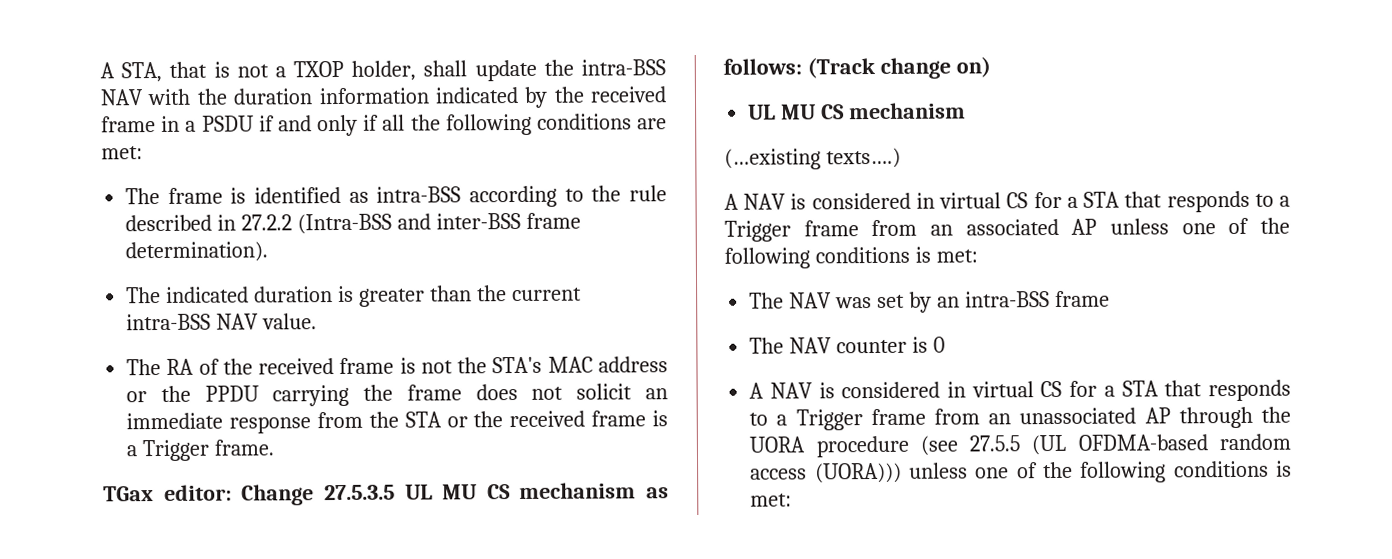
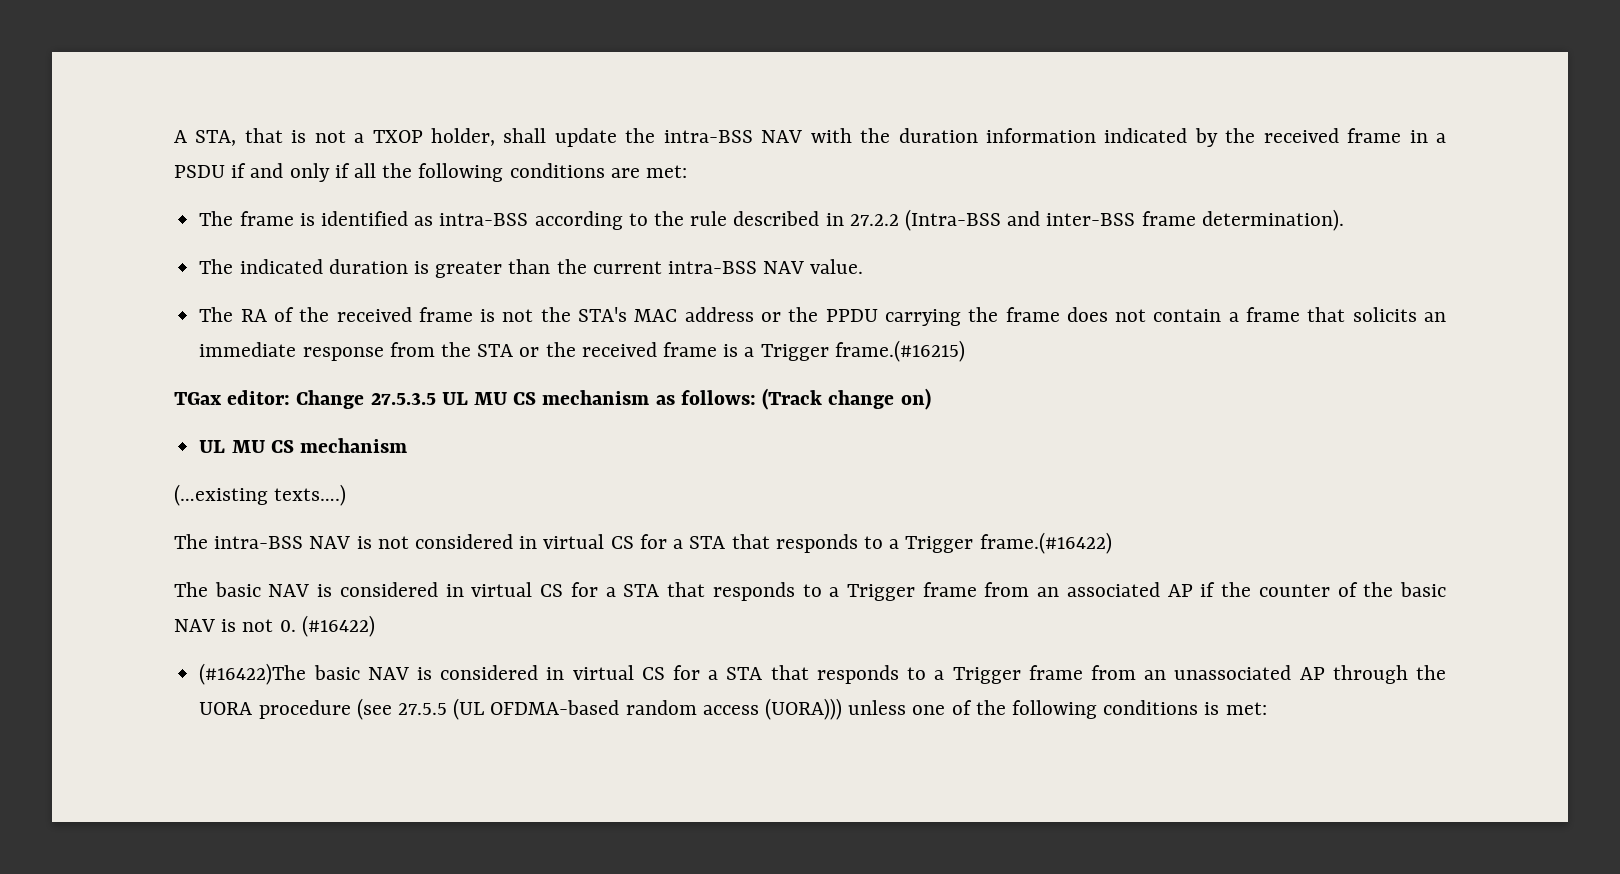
- The RA of the received frame is not the STA's MAC address or the PPDU carrying the frame does not solicit an immediate response from the STA or the received frame is a Trigger frame.
+ The RA of the received frame is not the STA's MAC address or the PPDU carrying the frame does not contain a frame that solicits an immediate response from the STA or the received frame is a Trigger frame.(#16215)
- A NAV is considered in virtual CS for a STA that responds to a Trigger frame from an associated AP unless one of the following conditions is met:
- The NAV was set by an intra-BSS frame
- The NAV counter is 0
- A NAV is considered in virtual CS for a STA that responds to a Trigger frame from an unassociated AP through the UORA procedure (see 27.5.5 (UL OFDMA-based random access (UORA))) unless one of the following conditions is met:
+ The intra-BSS NAV is not considered in virtual CS for a STA that responds to a Trigger frame.(#16422)
+ The basic NAV is considered in virtual CS for a STA that responds to a Trigger frame from an associated AP if the counter of the basic NAV is not 0. (#16422)
+ (#16422)The basic NAV is considered in virtual CS for a STA that responds to a Trigger frame from an unassociated AP through the UORA procedure (see 27.5.5 (UL OFDMA-based random access (UORA))) unless one of the following conditions is met:

